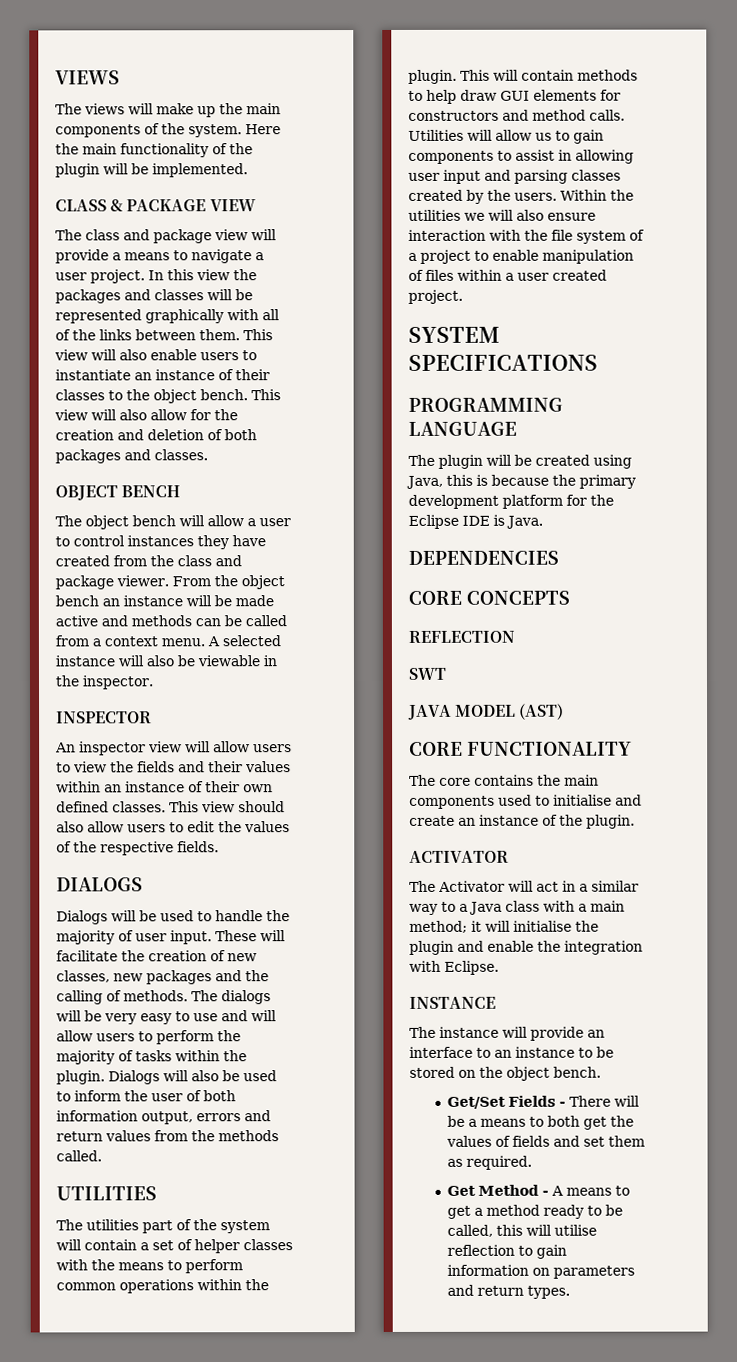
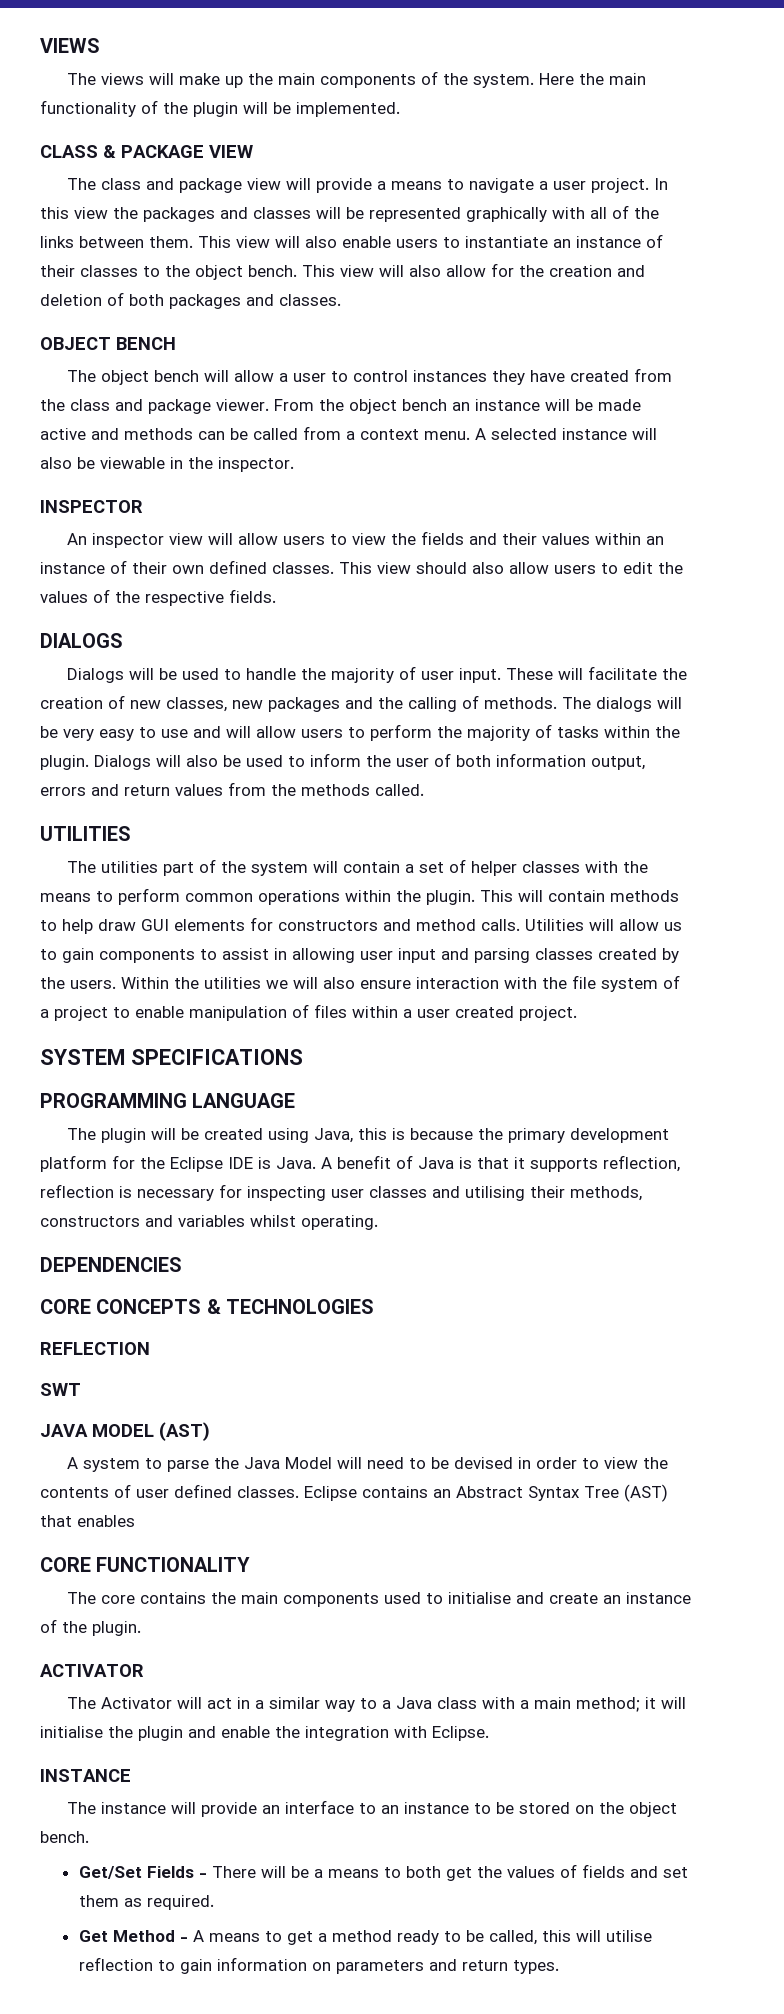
+ A benefit of Java is that it supports reflection, reflection is necessary for inspecting user classes and utilising their methods, constructors and variables whilst operating.
- CORE CONCEPTS
+ CORE CONCEPTS & TECHNOLOGIES
+ A system to parse the Java Model will need to be devised in order to view the contents of user defined classes. Eclipse contains an Abstract Syntax Tree (AST) that enables

